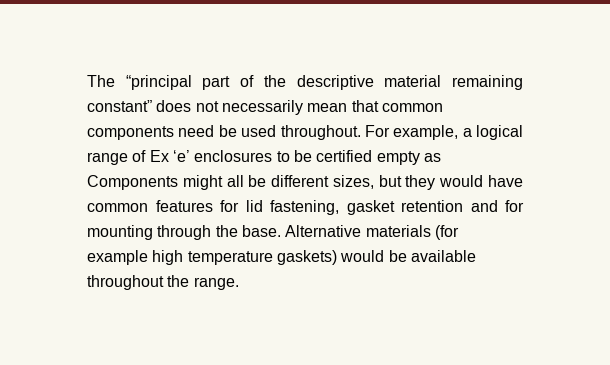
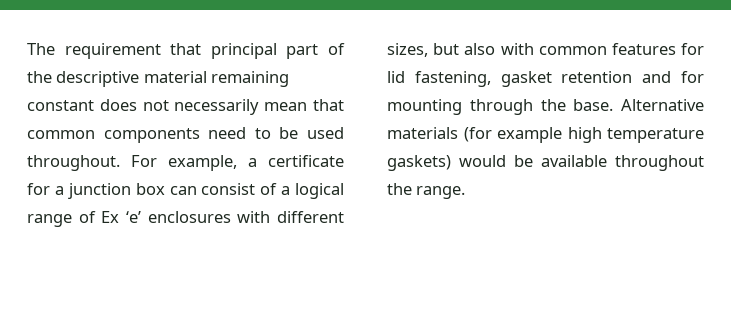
- The “principal part of the descriptive material remaining constant” does not necessarily mean that common components need be used throughout.
+ The requirement that principal part of the descriptive material remaining constant does not necessarily mean that common components need to be used throughout.
- For example, a logical range of Ex ‘e’ enclosures to be certified empty as Components might all be different sizes, but they would have common features for lid fastening, gasket retention and for mounting through the base.
+ For example, a certificate for a junction box can consist of a logical range of Ex ‘e’ enclosures with different sizes, but also with common features for lid fastening, gasket retention and for mounting through the base.

